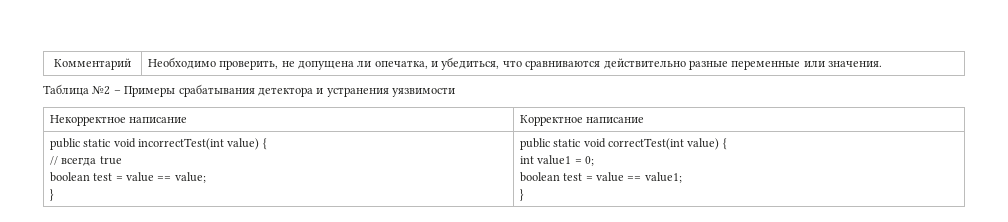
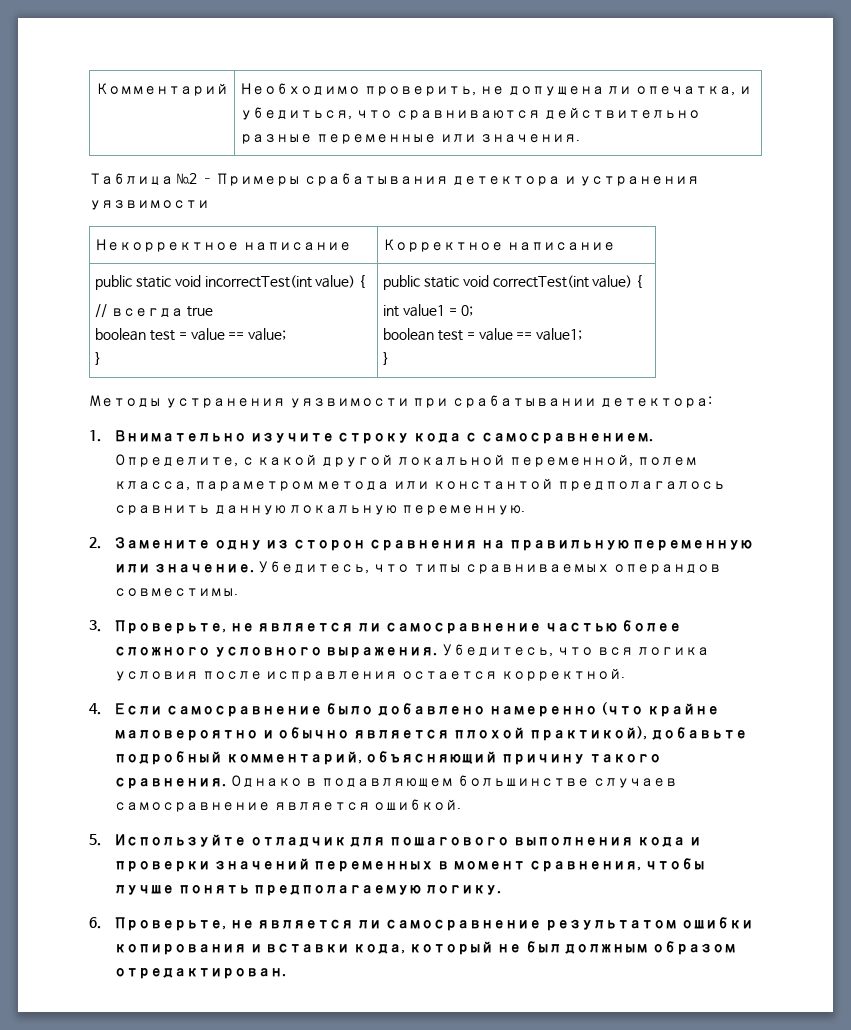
+ Методы устранения уязвимости при срабатывании детектора:
+ 1. Внимательно изучите строку кода с самосравнением. Определите, с какой другой локальной переменной, полем класса, параметром метода или константой предполагалось сравнить данную локальную переменную.
+ 2. Замените одну из сторон сравнения на правильную переменную или значение. Убедитесь, что типы сравниваемых операндов совместимы.
+ 3. Проверьте, не является ли самосравнение частью более сложного условного выражения. Убедитесь, что вся логика условия после исправления остается корректной.
+ 4. Если самосравнение было добавлено намеренно (что крайне маловероятно и обычно является плохой практикой), добавьте подробный комментарий, объясняющий причину такого сравнения. Однако в подавляющем большинстве случаев самосравнение является ошибкой.
+ 5. Используйте отладчик для пошагового выполнения кода и проверки значений переменных в момент сравнения, чтобы лучше понять предполагаемую логику.
+ 6. Проверьте, не является ли самосравнение результатом ошибки копирования и вставки кода, который не был должным образом отредактирован.

